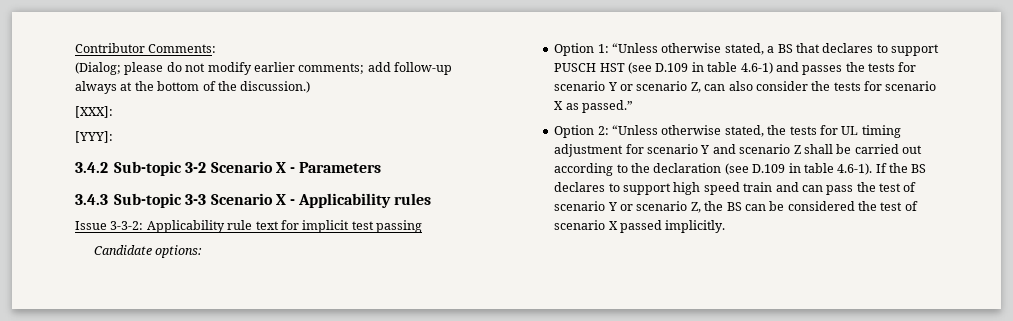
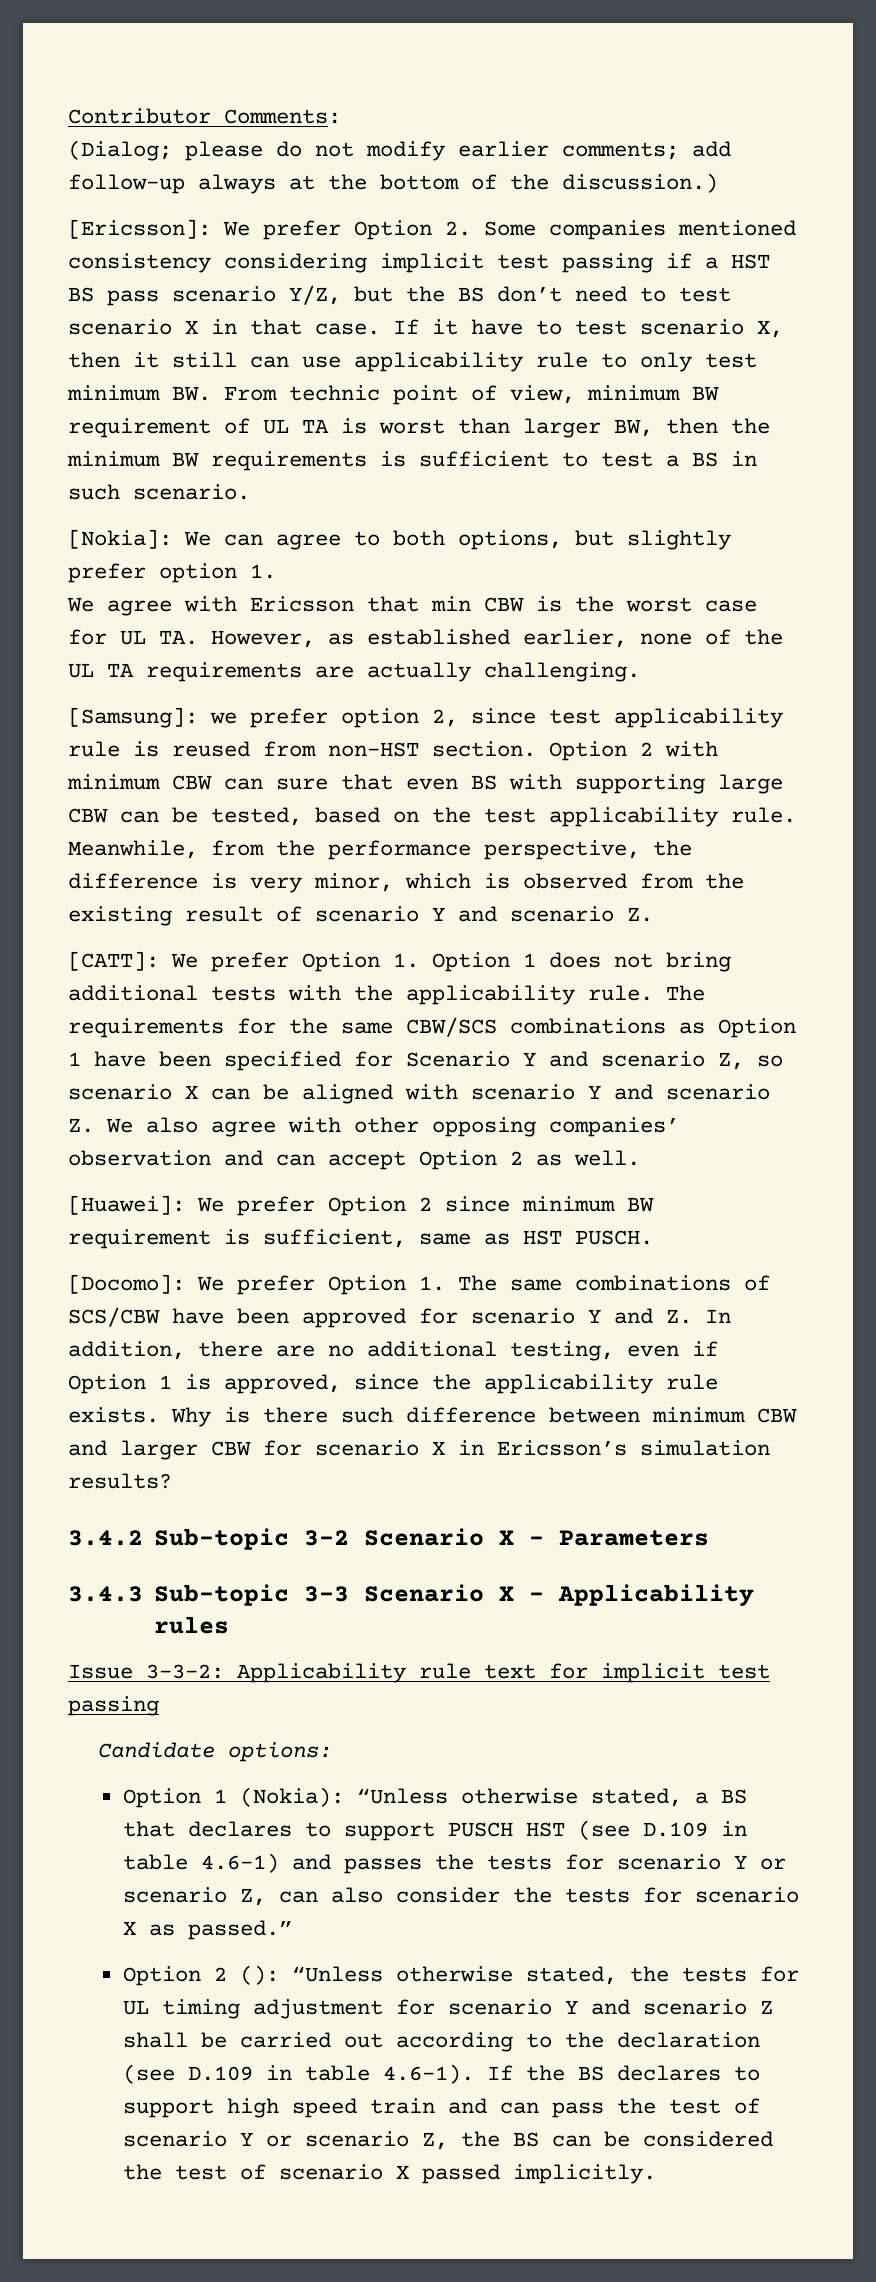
- [XXX]:
- [YYY]:
+ [Ericsson]: We prefer Option 2. Some companies mentioned consistency considering implicit test passing if a HST BS pass scenario Y/Z, but the BS don’t need to test scenario X in that case. If it have to test scenario X, then it still can use applicability rule to only test minimum BW. From technic point of view, minimum BW requirement of UL TA is worst than larger BW, then the minimum BW requirements is sufficient to test a BS in such scenario.
+ [Nokia]: We can agree to both options, but slightly prefer option 1.
+ We agree with Ericsson that min CBW is the worst case for UL TA. However, as established earlier, none of the UL TA requirements are actually challenging.
+ [Samsung]: we prefer option 2, since test applicability rule is reused from non-HST section. Option 2 with minimum CBW can sure that even BS with supporting large CBW can be tested, based on the test applicability rule. Meanwhile, from the performance perspective, the difference is very minor, which is observed from the existing result of scenario Y and scenario Z.
+ [CATT]: We prefer Option 1. Option 1 does not bring additional tests with the applicability rule. The requirements for the same CBW/SCS combinations as Option 1 have been specified for Scenario Y and scenario Z, so scenario X can be aligned with scenario Y and scenario Z. We also agree with other opposing companies’ observation and can accept Option 2 as well.
+ [Huawei]: We prefer Option 2 since minimum BW requirement is sufficient, same as HST PUSCH.
+ [Docomo]: We prefer Option 1. The same combinations of SCS/CBW have been approved for scenario Y and Z. In addition, there are no additional testing, even if Option 1 is approved, since the applicability rule exists. Why is there such difference between minimum CBW and larger CBW for scenario X in Ericsson’s simulation results?
- Option 1: “Unless otherwise stated, a BS that declares to support PUSCH HST (see D.109 in table 4.6-1) and passes the tests for scenario Y or scenario Z, can also consider the tests for scenario X as passed.”
+ Option 1 (Nokia): “Unless otherwise stated, a BS that declares to support PUSCH HST (see D.109 in table 4.6-1) and passes the tests for scenario Y or scenario Z, can also consider the tests for scenario X as passed.”
- Option 2:
+ Option 2 ():

